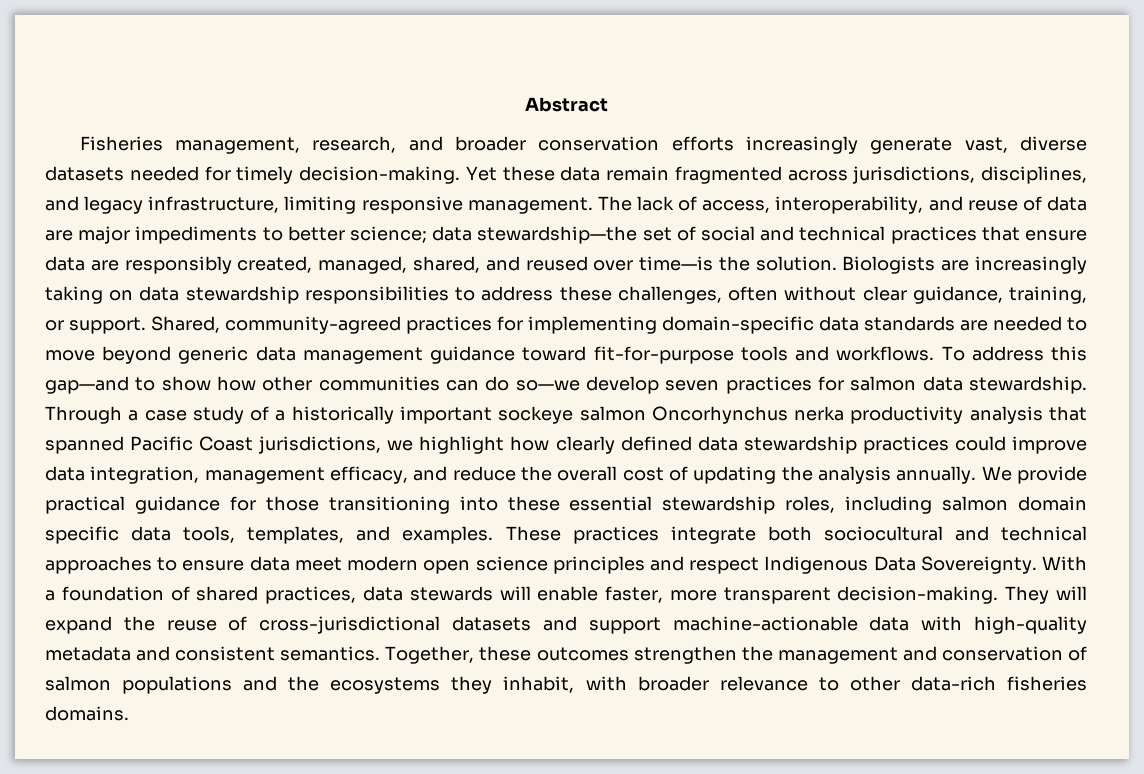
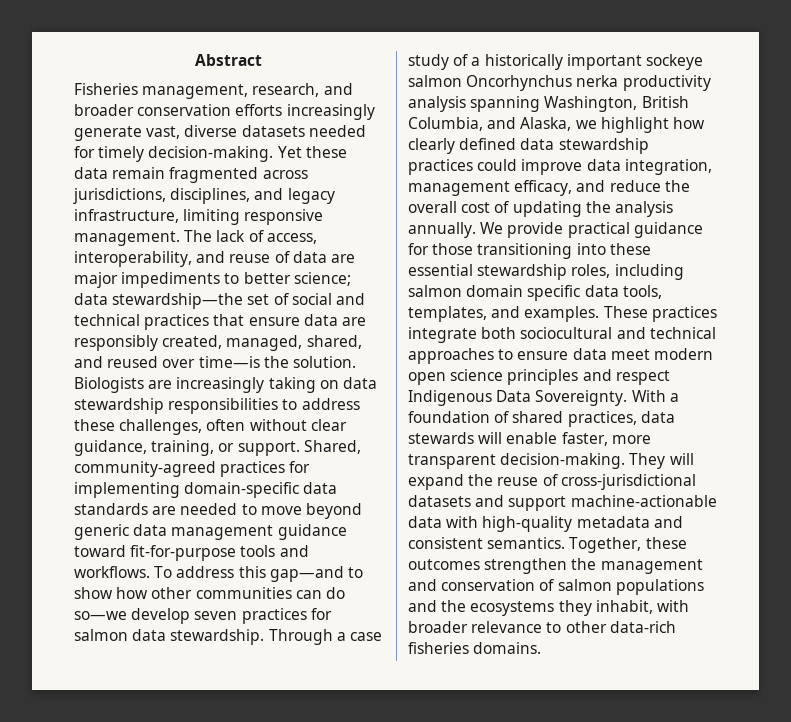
- Through a case study of a historically important sockeye salmon Oncorhynchus nerka productivity analysis that spanned Pacific Coast jurisdictions, we highlight how clearly defined data stewardship practices could improve data integration, management efficacy, and reduce the overall cost of updating the analysis annually.
+ Through a case study of a historically important sockeye salmon Oncorhynchus nerka productivity analysis spanning Washington, British Columbia, and Alaska, we highlight how clearly defined data stewardship practices could improve data integration, management efficacy, and reduce the overall cost of updating the analysis annually.

